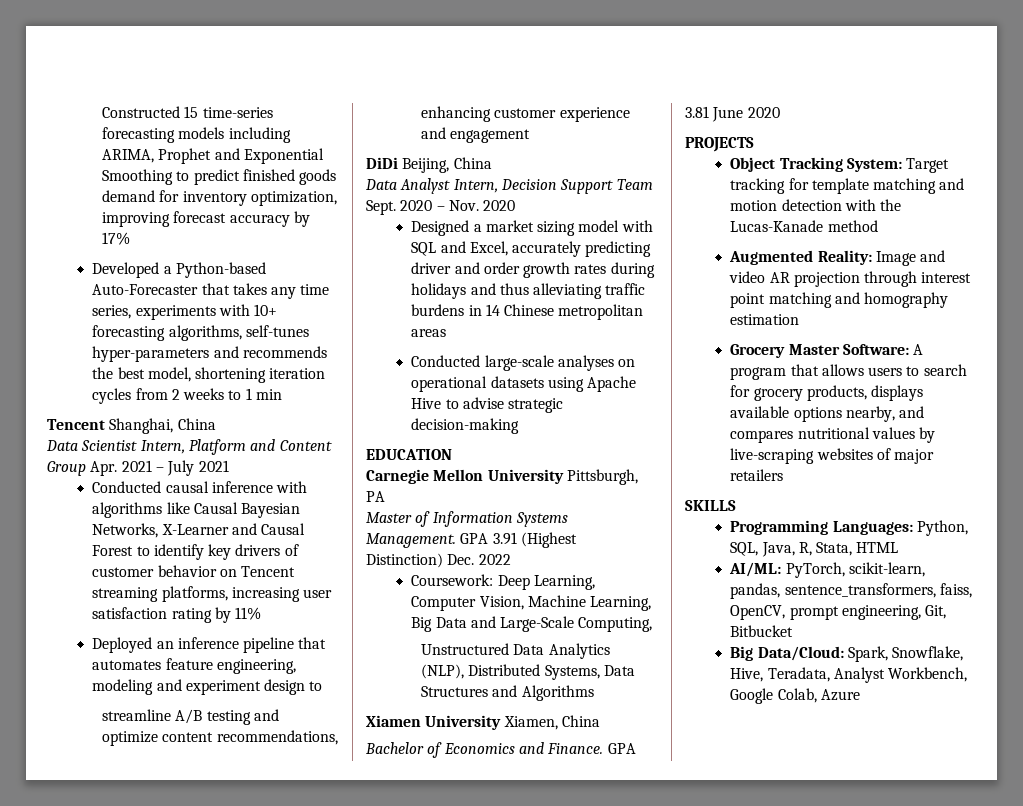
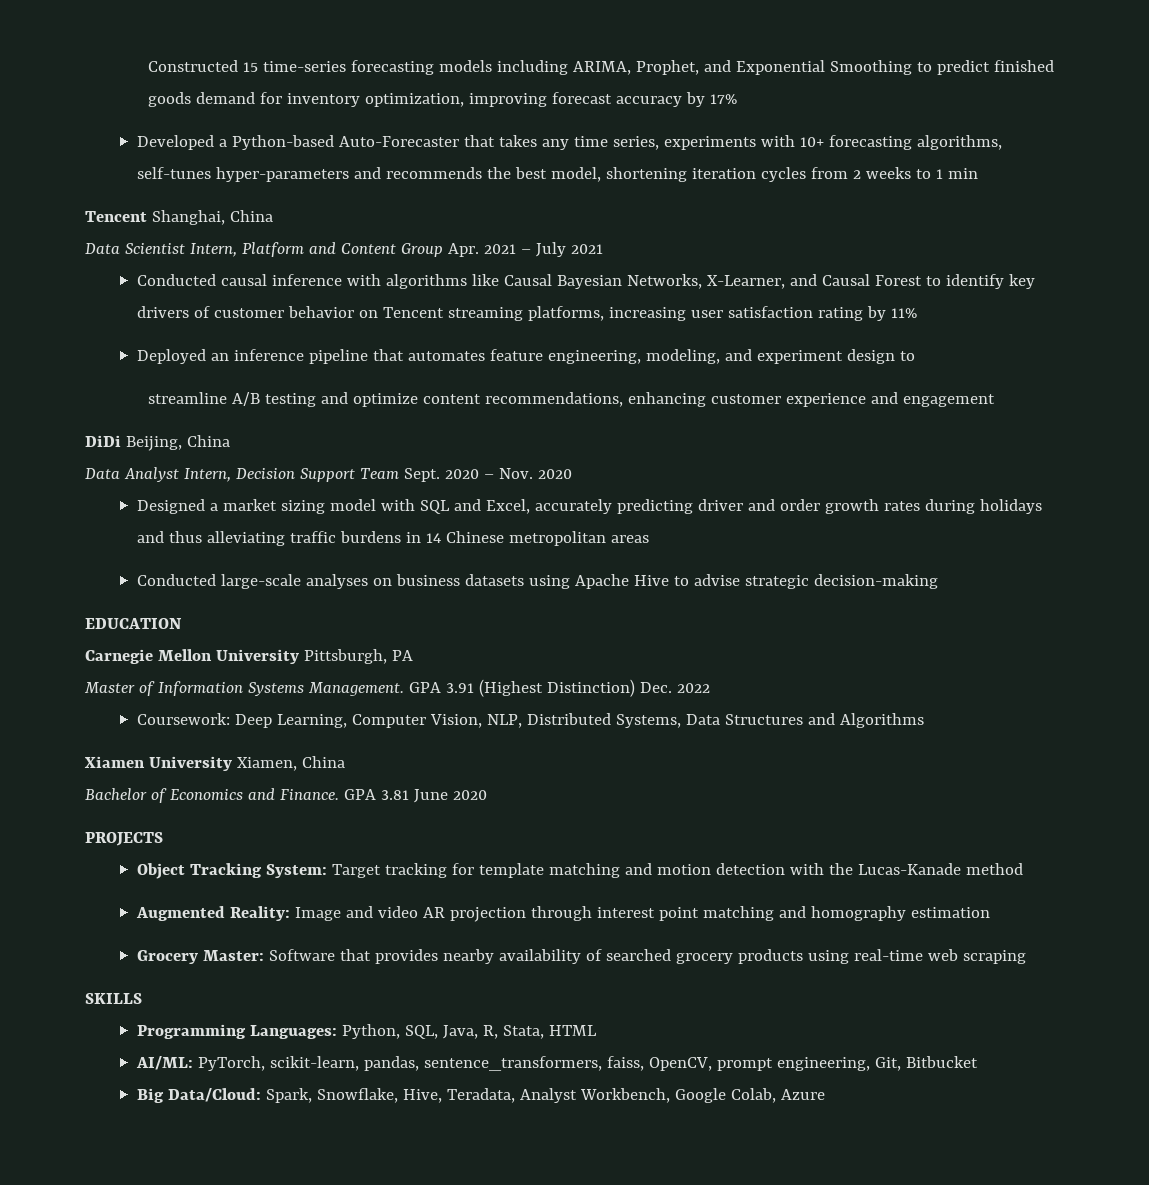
- Constructed 15 time-series forecasting models including ARIMA, Prophet and Exponential Smoothing to predict finished goods demand for inventory optimization, improving forecast accuracy by 17%
+ Constructed 15 time-series forecasting models including ARIMA, Prophet, and Exponential Smoothing to predict finished goods demand for inventory optimization, improving forecast accuracy by 17%
- Conducted causal inference with algorithms like Causal Bayesian Networks, X-Learner and Causal Forest to identify key drivers of customer behavior on Tencent streaming platforms, increasing user satisfaction rating by 11%
+ Conducted causal inference with algorithms like Causal Bayesian Networks, X-Learner, and Causal Forest to identify key drivers of customer behavior on Tencent streaming platforms, increasing user satisfaction rating by 11%
- Deployed an inference pipeline that automates feature engineering, modeling and experiment design to
+ Deployed an inference pipeline that automates feature engineering, modeling, and experiment design to
- Conducted large-scale analyses on operational datasets using Apache Hive to advise strategic decision-making
+ Conducted large-scale analyses on business datasets using Apache Hive to advise strategic decision-making
- Coursework: Deep Learning, Computer Vision, Machine Learning, Big Data and Large-Scale Computing,
- Unstructured Data Analytics (NLP), Distributed Systems, Data Structures and Algorithms
+ Coursework: Deep Learning, Computer Vision, NLP, Distributed Systems, Data Structures and Algorithms
- Grocery Master Software: A program that allows users to search for grocery products, displays available options nearby, and compares nutritional values by live-scraping websites of major retailers
+ Grocery Master: Software that provides nearby availability of searched grocery products using real-time web scraping

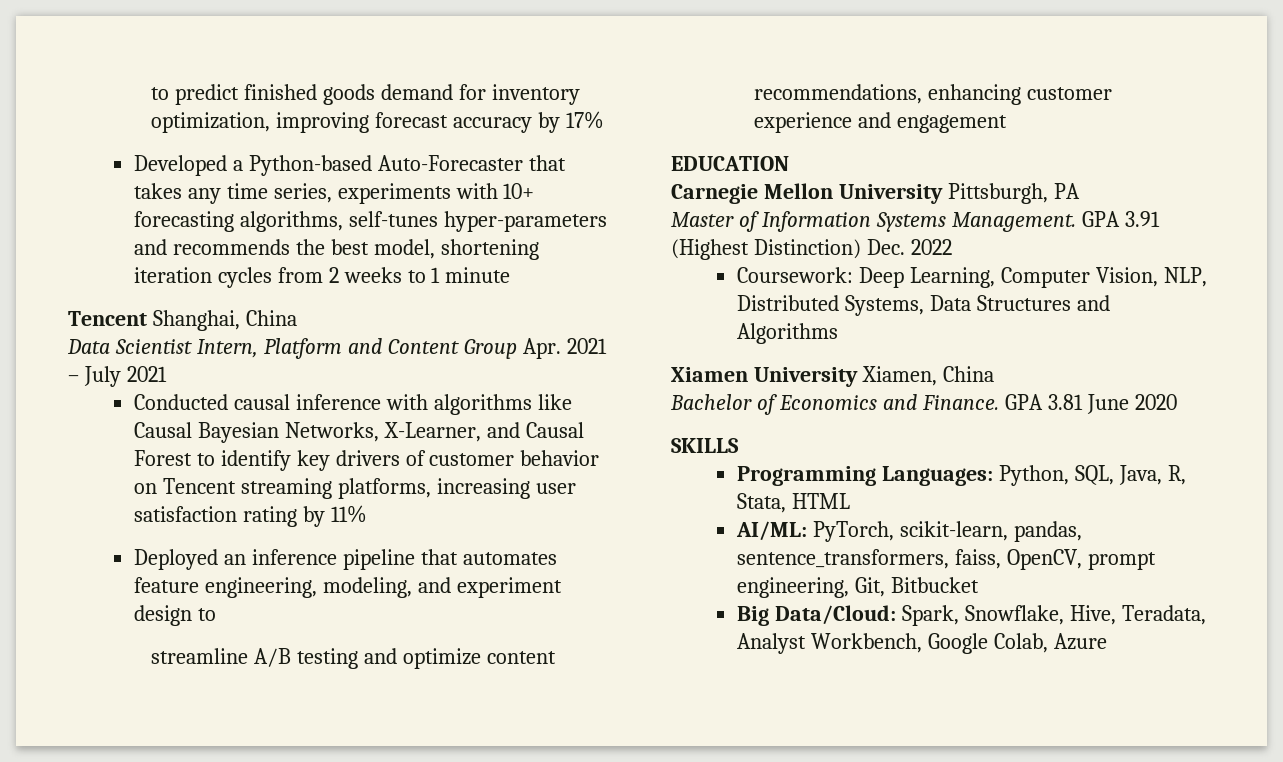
- Constructed 15 time-series forecasting models including ARIMA, Prophet, and Exponential Smoothing to predict finished goods demand for inventory optimization, improving forecast accuracy by 17%
+ to predict finished goods demand for inventory optimization, improving forecast accuracy by 17%
- Developed a Python-based Auto-Forecaster that takes any time series, experiments with 10+ forecasting algorithms, self-tunes hyper-parameters and recommends the best model, shortening iteration cycles from 2 weeks to 1 min
+ Developed a Python-based Auto-Forecaster that takes any time series, experiments with 10+ forecasting algorithms, self-tunes hyper-parameters and recommends the best model, shortening iteration cycles from 2 weeks to 1 minute
- DiDi Beijing, China
- Data Analyst Intern, Decision Support Team Sept. 2020 – Nov. 2020
- Designed a market sizing model with SQL and Excel, accurately predicting driver and order growth rates during holidays and thus alleviating traffic burdens in 14 Chinese metropolitan areas
- Conducted large-scale analyses on business datasets using Apache Hive to advise strategic decision-making
- PROJECTS
- Object Tracking System: Target tracking for template matching and motion detection with the Lucas-Kanade method
- Augmented Reality: Image and video AR projection through interest point matching and homography estimation
- Grocery Master: Software that provides nearby availability of searched grocery products using real-time web scraping

